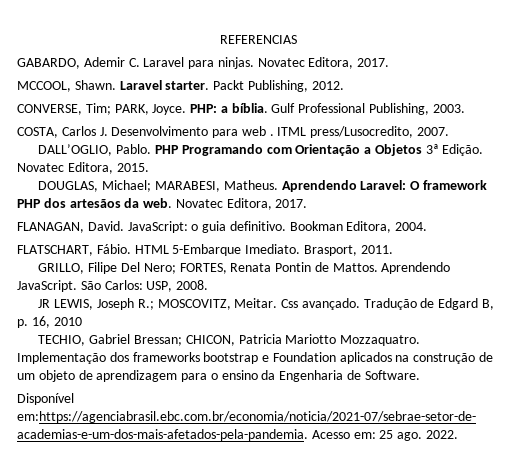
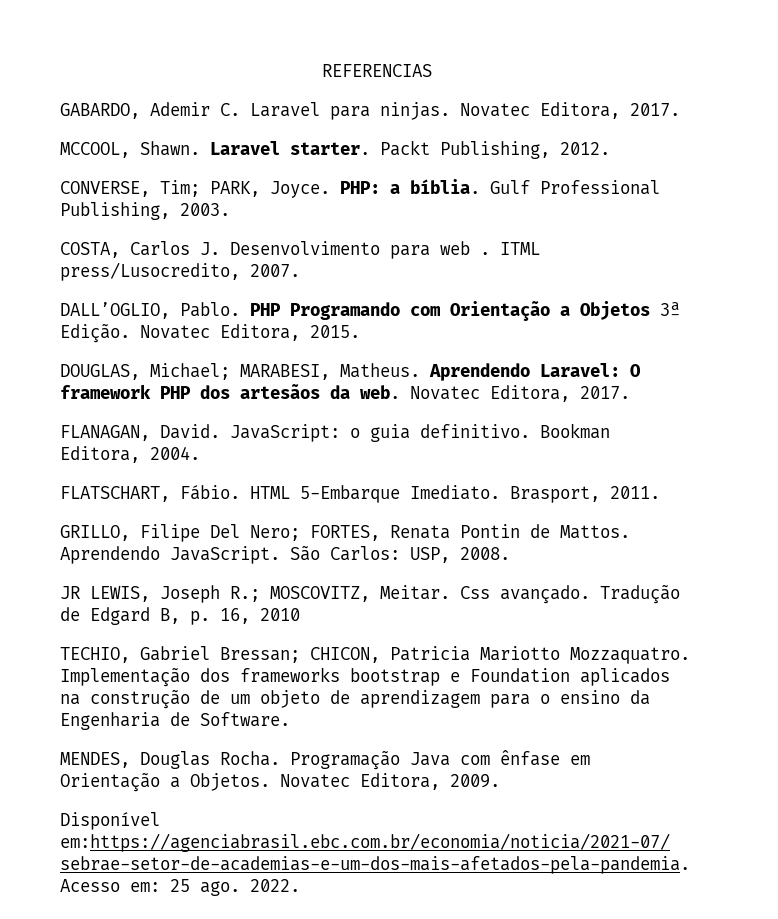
+ MENDES, Douglas Rocha. Programação Java com ênfase em Orientação a Objetos. Novatec Editora, 2009.

